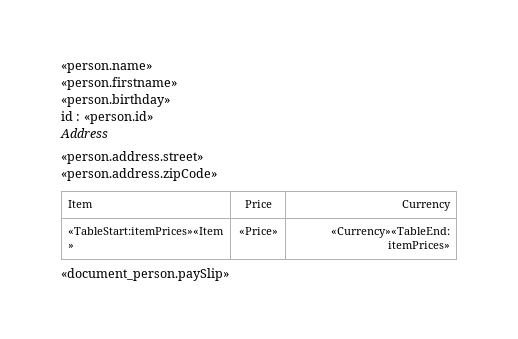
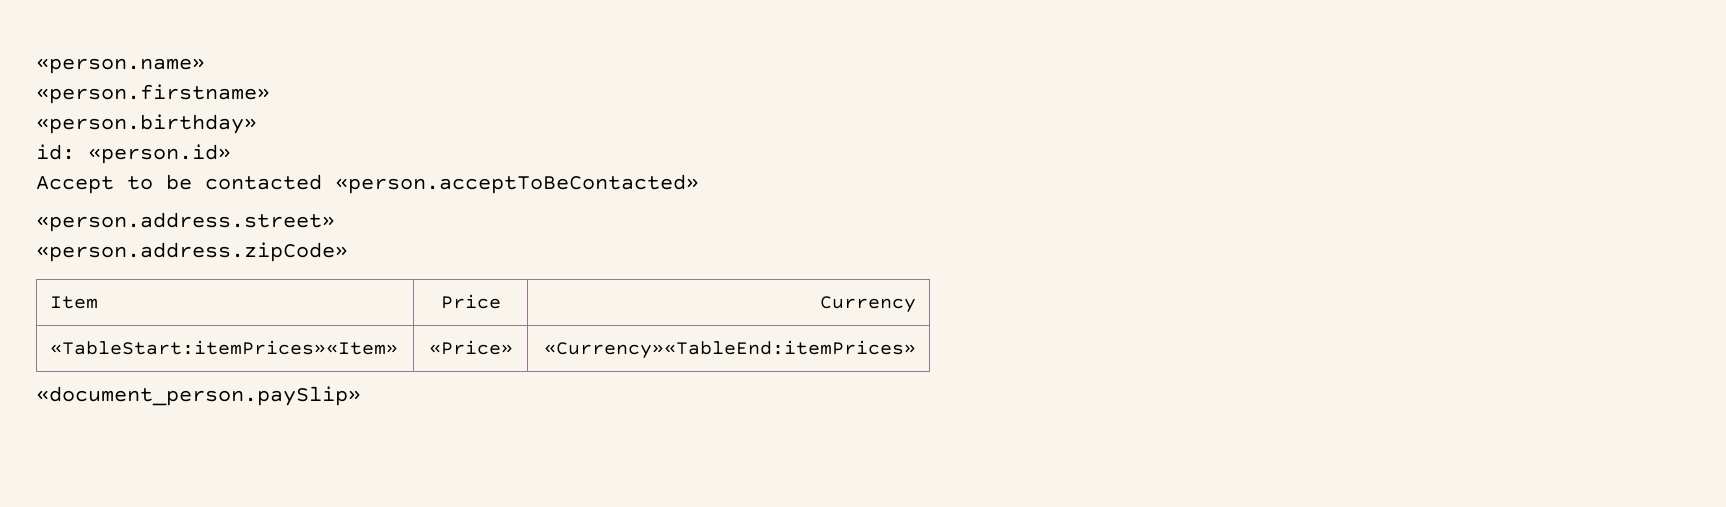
- id : «person.id»
+ id: «person.id»
- Address
+ Accept to be contacted «person.acceptToBeContacted»

